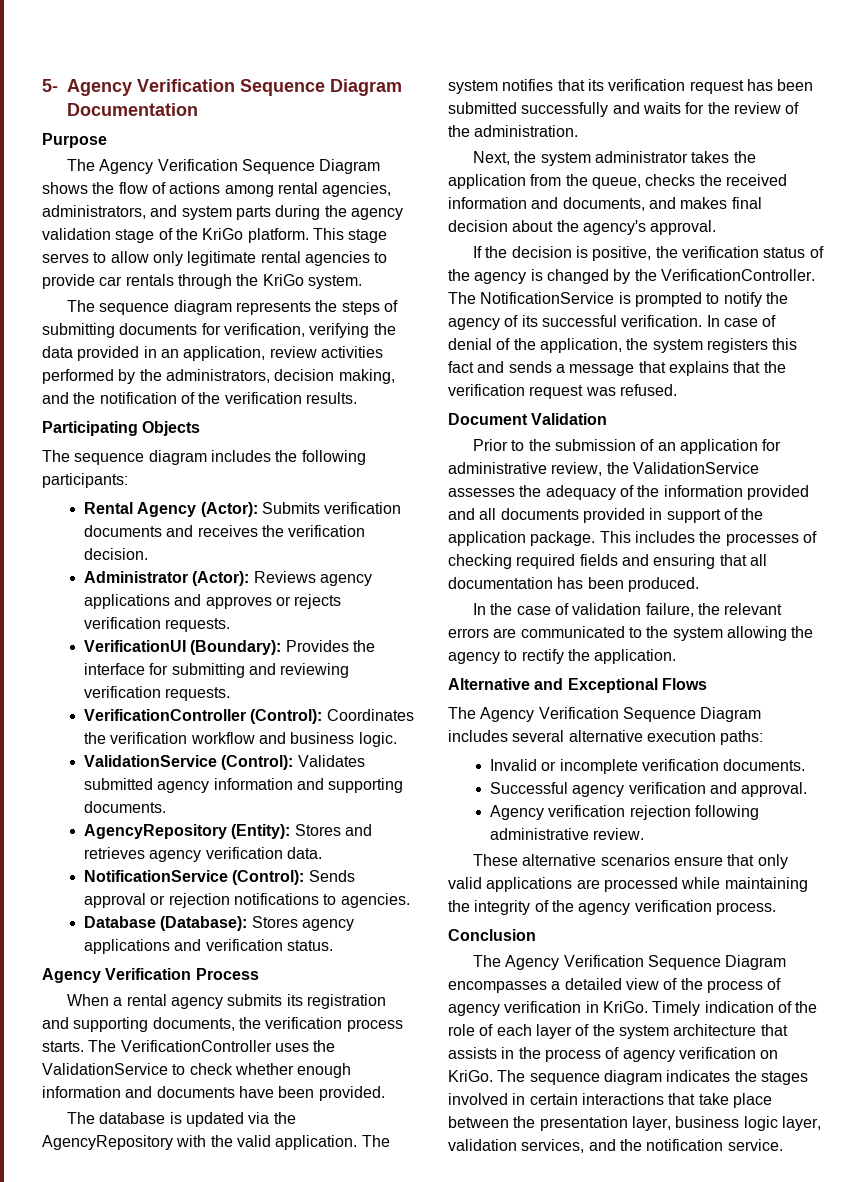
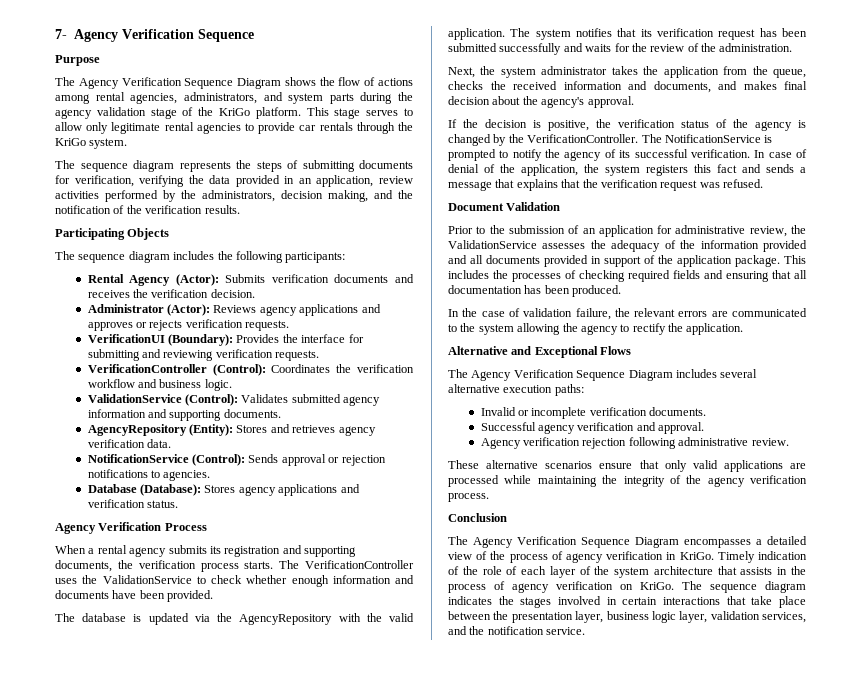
- 5- Agency Verification Sequence Diagram Documentation
+ 7- Agency Verification Sequence

